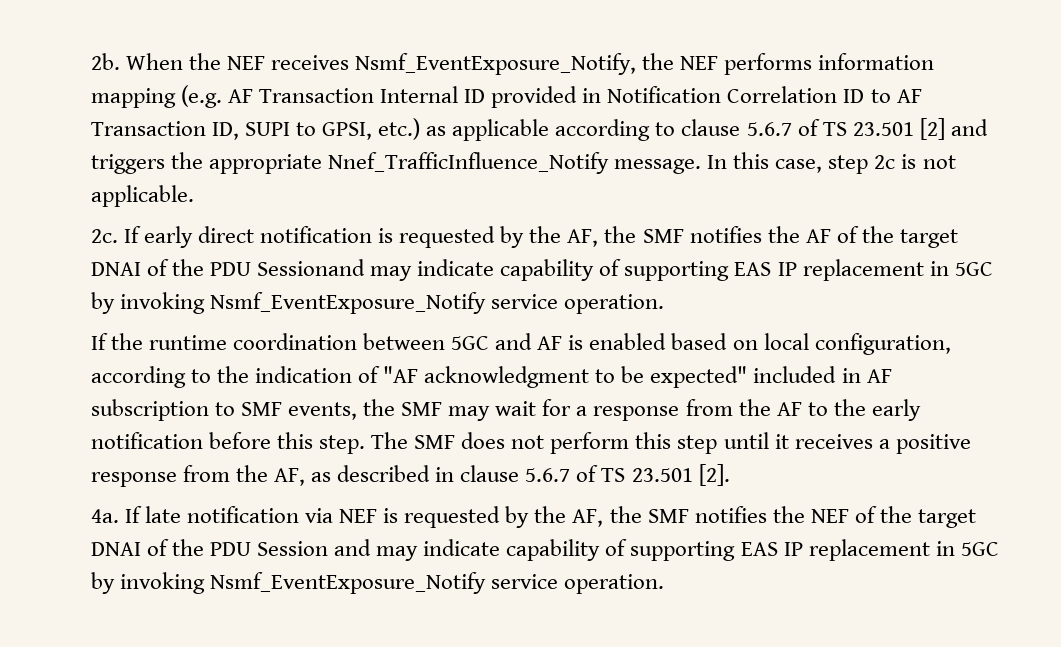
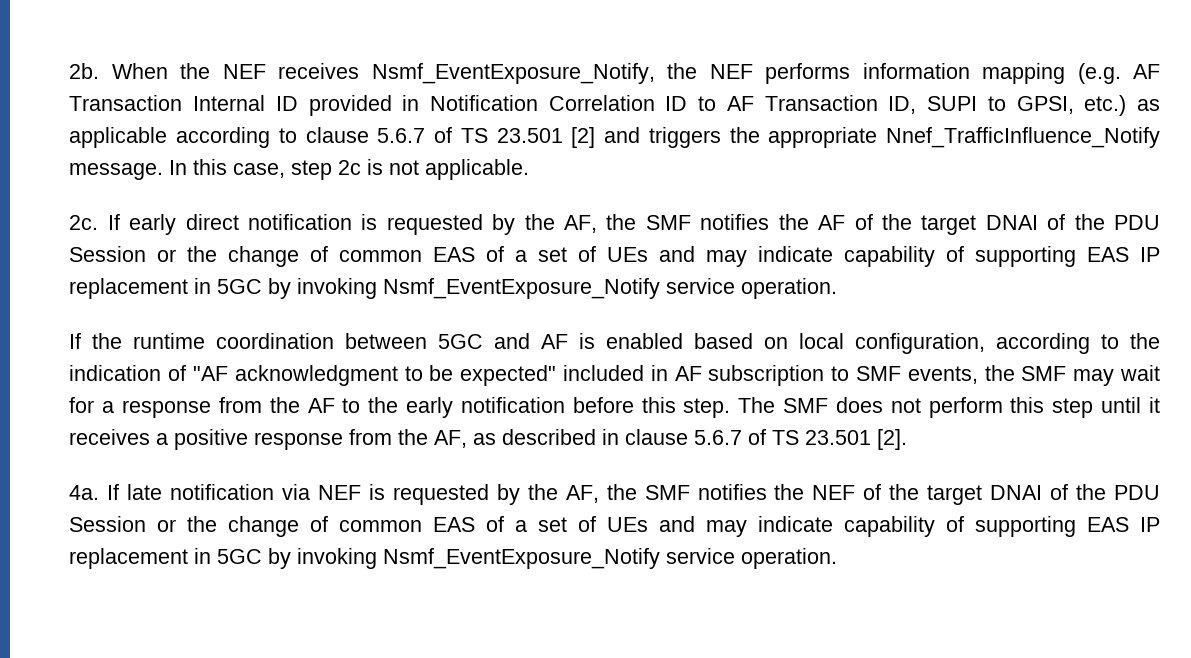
- If early direct notification is requested by the AF, the SMF notifies the AF of the target DNAI of the PDU Sessionand may indicate capability of supporting EAS IP replacement in 5GC by invoking Nsmf_EventExposure_Notify service operation.
+ If early direct notification is requested by the AF, the SMF notifies the AF of the target DNAI of the PDU Session or the change of common EAS of a set of UEs and may indicate capability of supporting EAS IP replacement in 5GC by invoking Nsmf_EventExposure_Notify service operation.
- If late notification via NEF is requested by the AF, the SMF notifies the NEF of the target DNAI of the PDU Session and may indicate capability of supporting EAS IP replacement in 5GC by invoking Nsmf_EventExposure_Notify service operation.
+ If late notification via NEF is requested by the AF, the SMF notifies the NEF of the target DNAI of the PDU Session or the change of common EAS of a set of UEs and may indicate capability of supporting EAS IP replacement in 5GC by invoking Nsmf_EventExposure_Notify service operation.

